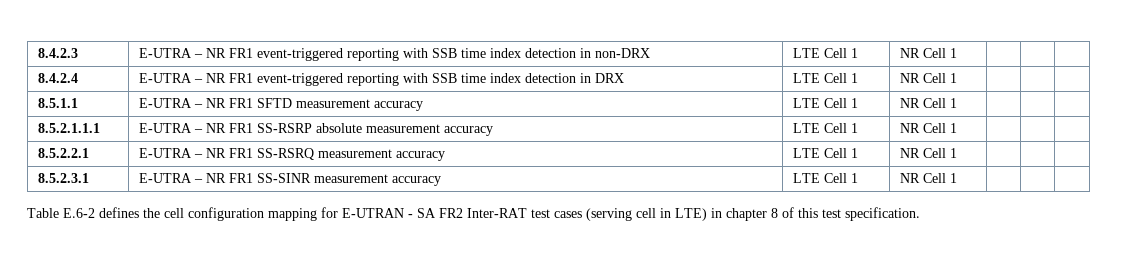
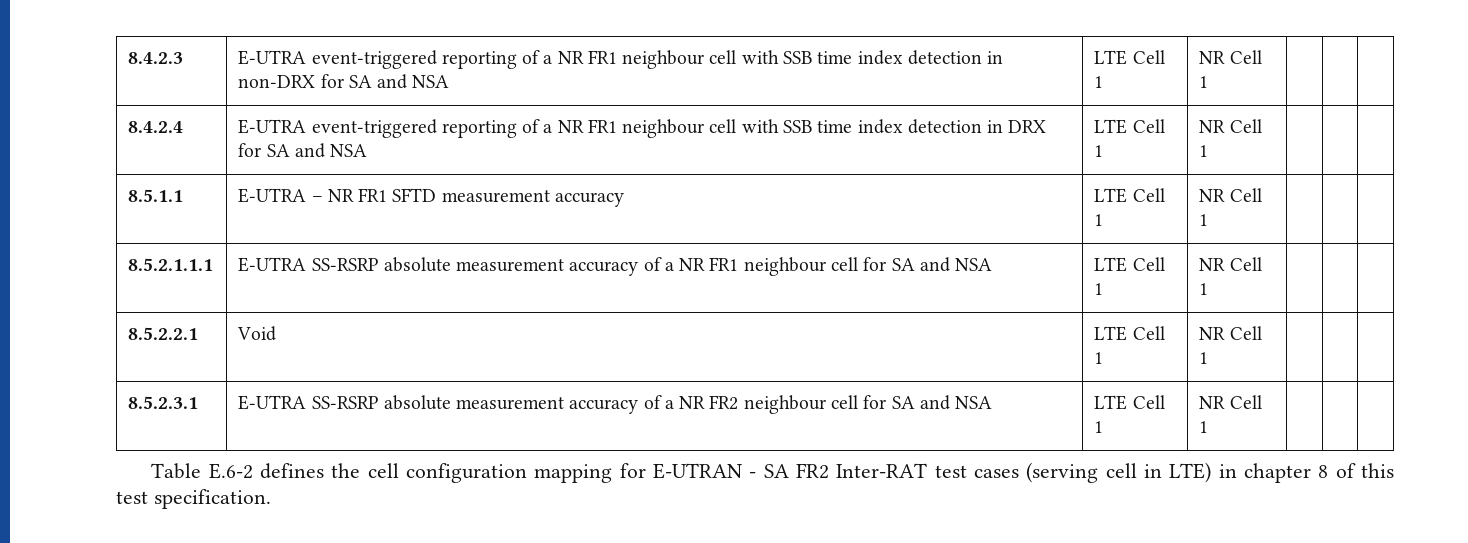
- 8.4.2.3 | E-UTRA – NR FR1 event-triggered reporting with SSB time index detection in non-DRX | LTE Cell 1 | NR Cell 1 | | |
+ 8.4.2.3 | E-UTRA event-triggered reporting of a NR FR1 neighbour cell with SSB time index detection in non-DRX for SA and NSA | LTE Cell 1 | NR Cell 1 | | |
- 8.4.2.4 | E-UTRA – NR FR1 event-triggered reporting with SSB time index detection in DRX | LTE Cell 1 | NR Cell 1 | | |
+ 8.4.2.4 | E-UTRA event-triggered reporting of a NR FR1 neighbour cell with SSB time index detection in DRX for SA and NSA | LTE Cell 1 | NR Cell 1 | | |
- 8.5.2.1.1.1 | E-UTRA – NR FR1 SS-RSRP absolute measurement accuracy | LTE Cell 1 | NR Cell 1 | | |
+ 8.5.2.1.1.1 | E-UTRA SS-RSRP absolute measurement accuracy of a NR FR1 neighbour cell for SA and NSA | LTE Cell 1 | NR Cell 1 | | |
- 8.5.2.2.1 | E-UTRA – NR FR1 SS-RSRQ measurement accuracy | LTE Cell 1 | NR Cell 1 | | |
+ 8.5.2.2.1 | Void | LTE Cell 1 | NR Cell 1 | | |
- 8.5.2.3.1 | E-UTRA – NR FR1 SS-SINR measurement accuracy | LTE Cell 1 | NR Cell 1 | | |
+ 8.5.2.3.1 | E-UTRA SS-RSRP absolute measurement accuracy of a NR FR2 neighbour cell for SA and NSA | LTE Cell 1 | NR Cell 1 | | |

